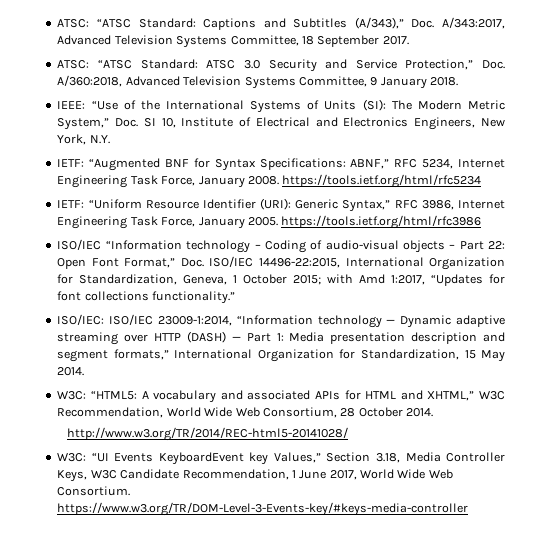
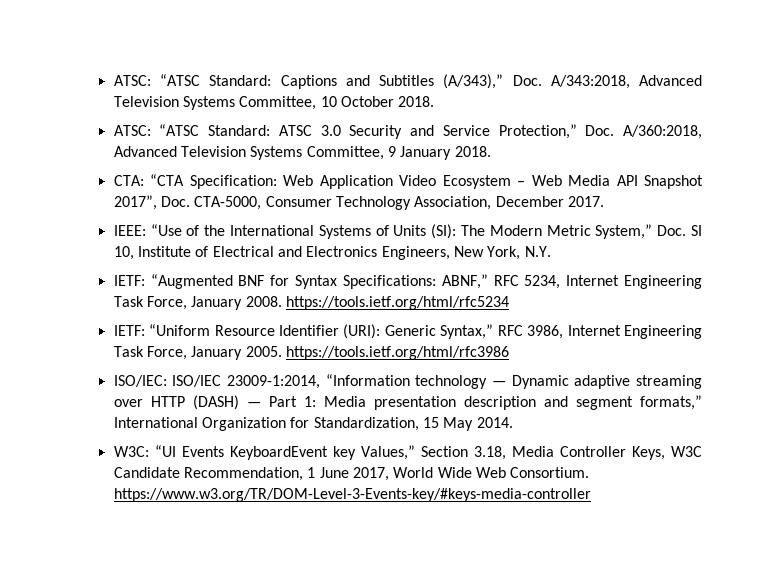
- ATSC: “ATSC Standard: Captions and Subtitles (A/343),” Doc. A/343:2017, Advanced Television Systems Committee, 18 September 2017.
+ ATSC: “ATSC Standard: Captions and Subtitles (A/343),” Doc. A/343:2018, Advanced Television Systems Committee, 10 October 2018.
+ CTA: “CTA Specification: Web Application Video Ecosystem – Web Media API Snapshot 2017”, Doc. CTA-5000, Consumer Technology Association, December 2017.
- ISO/IEC “Information technology – Coding of audio-visual objects – Part 22: Open Font Format,” Doc. ISO/IEC 14496-22:2015, International Organization for Standardization, Geneva, 1 October 2015; with Amd 1:2017, “Updates for font collections functionality.”
- W3C: “HTML5: A vocabulary and associated APIs for HTML and XHTML,” W3C Recommendation, World Wide Web Consortium, 28 October 2014.
- http://www.w3.org/TR/2014/REC-html5-20141028/

